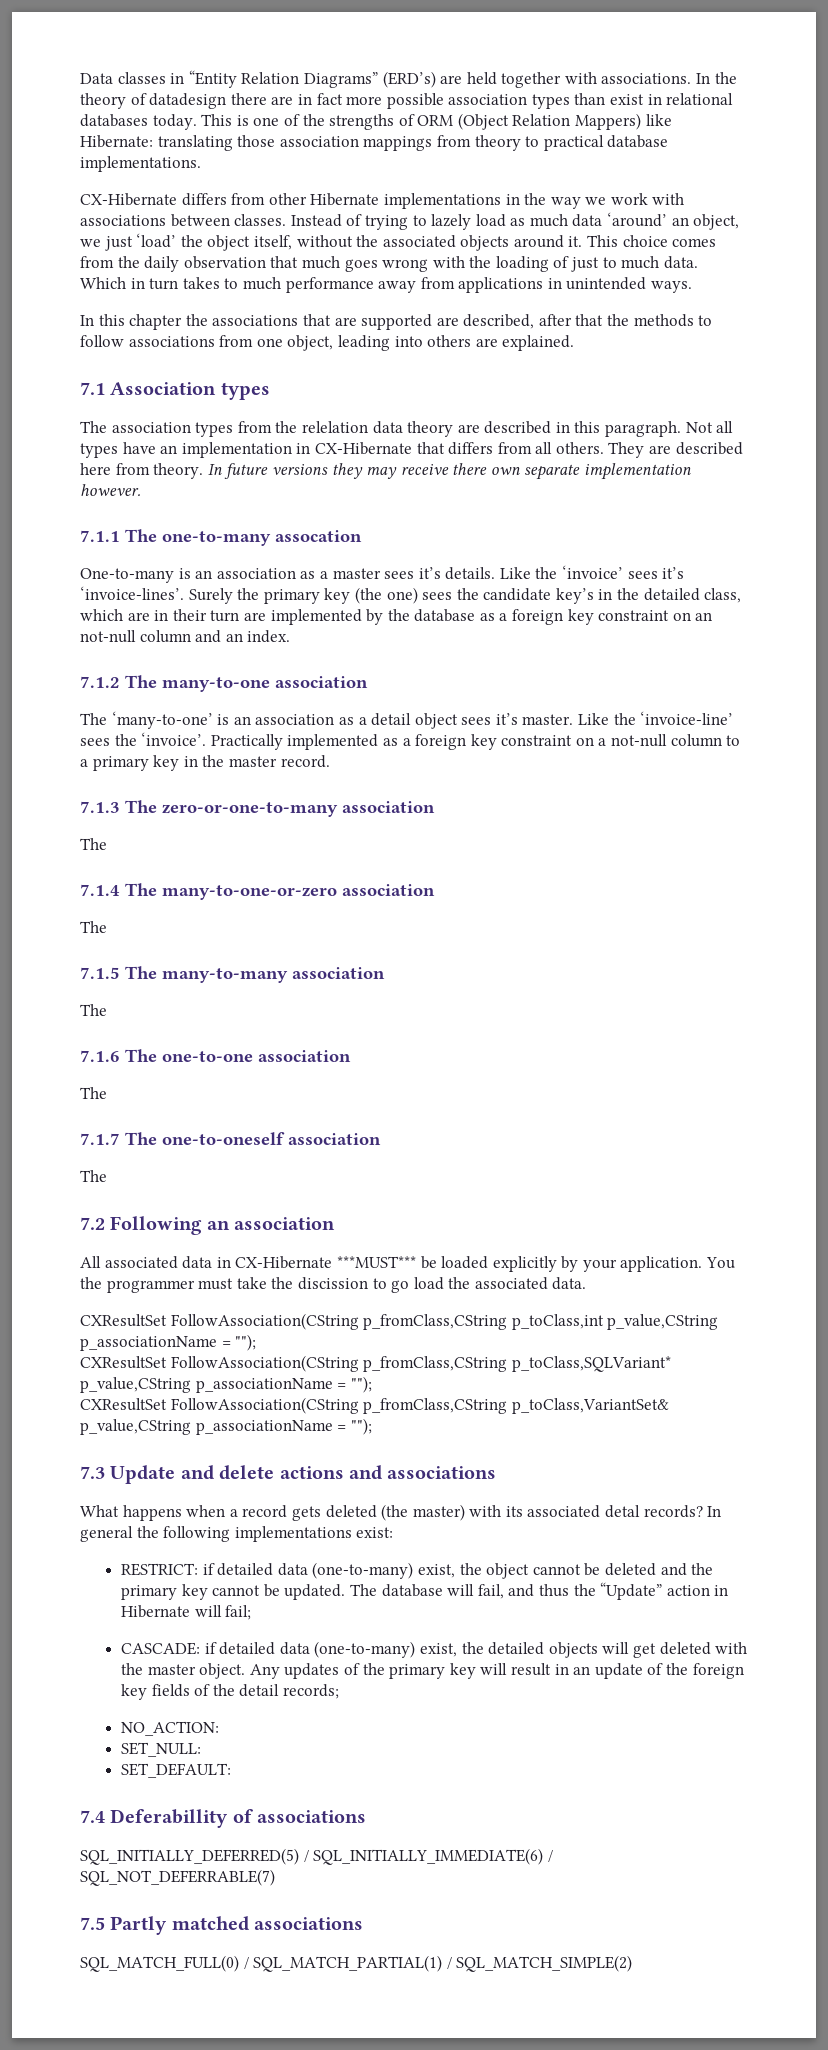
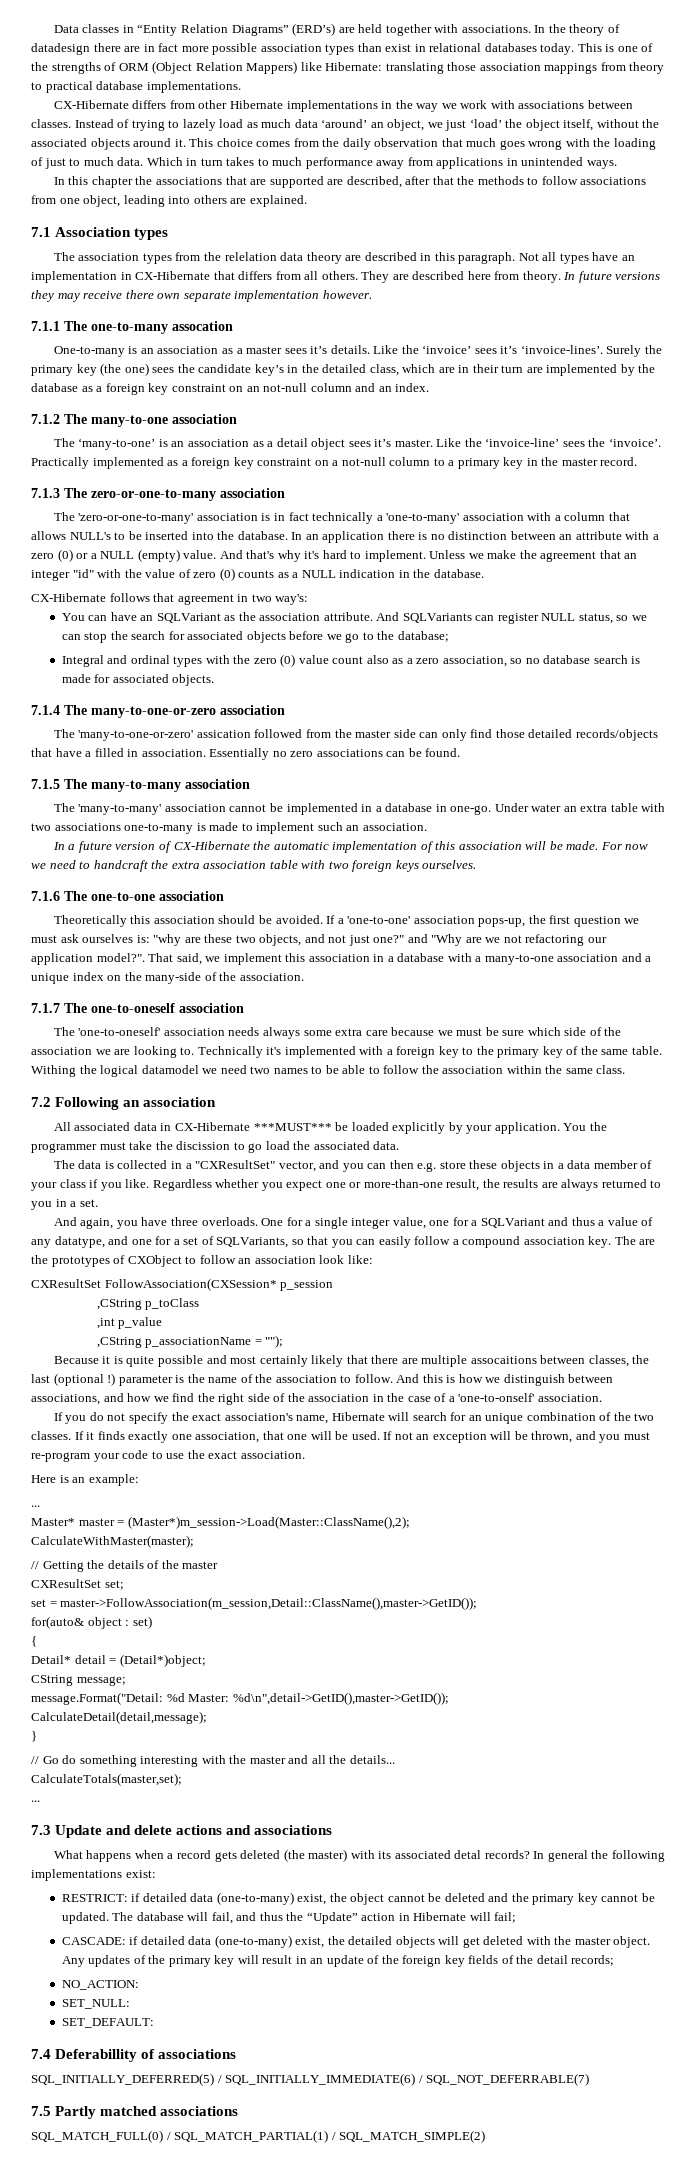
  7.1.3 The zero-or-one-to-many association
- The
+ The 'zero-or-one-to-many' association is in fact technically a 'one-to-many' association with a column that allows NULL's to be inserted into the database. In an application there is no distinction between an attribute with a zero (0) or a NULL (empty) value. And that's why it's hard to implement. Unless we make the agreement that an integer "id" with the value of zero (0) counts as a NULL indication in the database.
+ CX-Hibernate follows that agreement in two way's:
+ You can have an SQLVariant as the association attribute. And SQLVariants can register NULL status, so we can stop the search for associated objects before we go to the database;
+ Integral and ordinal types with the zero (0) value count also as a zero association, so no database search is made for associated objects.
  7.1.4 The many-to-one-or-zero association
- The
+ The 'many-to-one-or-zero' assication followed from the master side can only find those detailed records/objects that have a filled in association. Essentially no zero associations can be found.
  7.1.5 The many-to-many association
- The
+ The 'many-to-many' association cannot be implemented in a database in one-go. Under water an extra table with two associations one-to-many is made to implement such an association.
+ In a future version of CX-Hibernate the automatic implementation of this association will be made. For now we need to handcraft the extra association table with two foreign keys ourselves.
  7.1.6 The one-to-one association
- The
+ Theoretically this association should be avoided. If a 'one-to-one' association pops-up, the first question we must ask ourselves is: "why are these two objects, and not just one?" and "Why are we not refactoring our application model?". That said, we implement this association in a database with a many-to-one association and a unique index on the many-side of the association.
  7.1.7 The one-to-oneself association
- The
+ The 'one-to-oneself' association needs always some extra care because we must be sure which side of the association we are looking to. Technically it's implemented with a foreign key to the primary key of the same table. Withing the logical datamodel we need two names to be able to follow the association within the same class.
- CXResultSet FollowAssociation(CString p_fromClass,CString p_toClass,int p_value,CString p_associationName = "");
- CXResultSet FollowAssociation(CString p_fromClass,CString p_toClass,SQLVariant* p_value,CString p_associationName = "");
- CXResultSet FollowAssociation(CString p_fromClass,CString p_toClass,VariantSet& p_value,CString p_associationName = "");
+ The data is collected in a "CXResultSet" vector, and you can then e.g. store these objects in a data member of your class if you like. Regardless whether you expect one or more-than-one result, the results are always returned to you in a set.
+ And again, you have three overloads. One for a single integer value, one for a SQLVariant and thus a value of any datatype, and one for a set of SQLVariants, so that you can easily follow a compound association key. The are the prototypes of CXObject to follow an association look like:
+ CXResultSet FollowAssociation(CXSession* p_session
+ ,CString p_toClass
+ ,int p_value
+ ,CString p_associationName = "");
+ Because it is quite possible and most certainly likely that there are multiple assocaitions between classes, the last (optional !) parameter is the name of the association to follow. And this is how we distinguish between associations, and how we find the right side of the association in the case of a 'one-to-onself' association.
+ If you do not specify the exact association's name, Hibernate will search for an unique combination of the two classes. If it finds exactly one association, that one will be used. If not an exception will be thrown, and you must re-program your code to use the exact association.
+ Here is an example:
+ ...
+ Master* master = (Master*)m_session->Load(Master::ClassName(),2);
+ CalculateWithMaster(master);
+ // Getting the details of the master
+ CXResultSet set;
+ set = master->FollowAssociation(m_session,Detail::ClassName(),master->GetID());
+ for(auto& object : set)
+ {
+ Detail* detail = (Detail*)object;
+ CString message;
+ message.Format("Detail: %d Master: %d\n",detail->GetID(),master->GetID());
+ CalculateDetail(detail,message);
+ }
+ // Go do something interesting with the master and all the details...
+ CalculateTotals(master,set);
+ ...

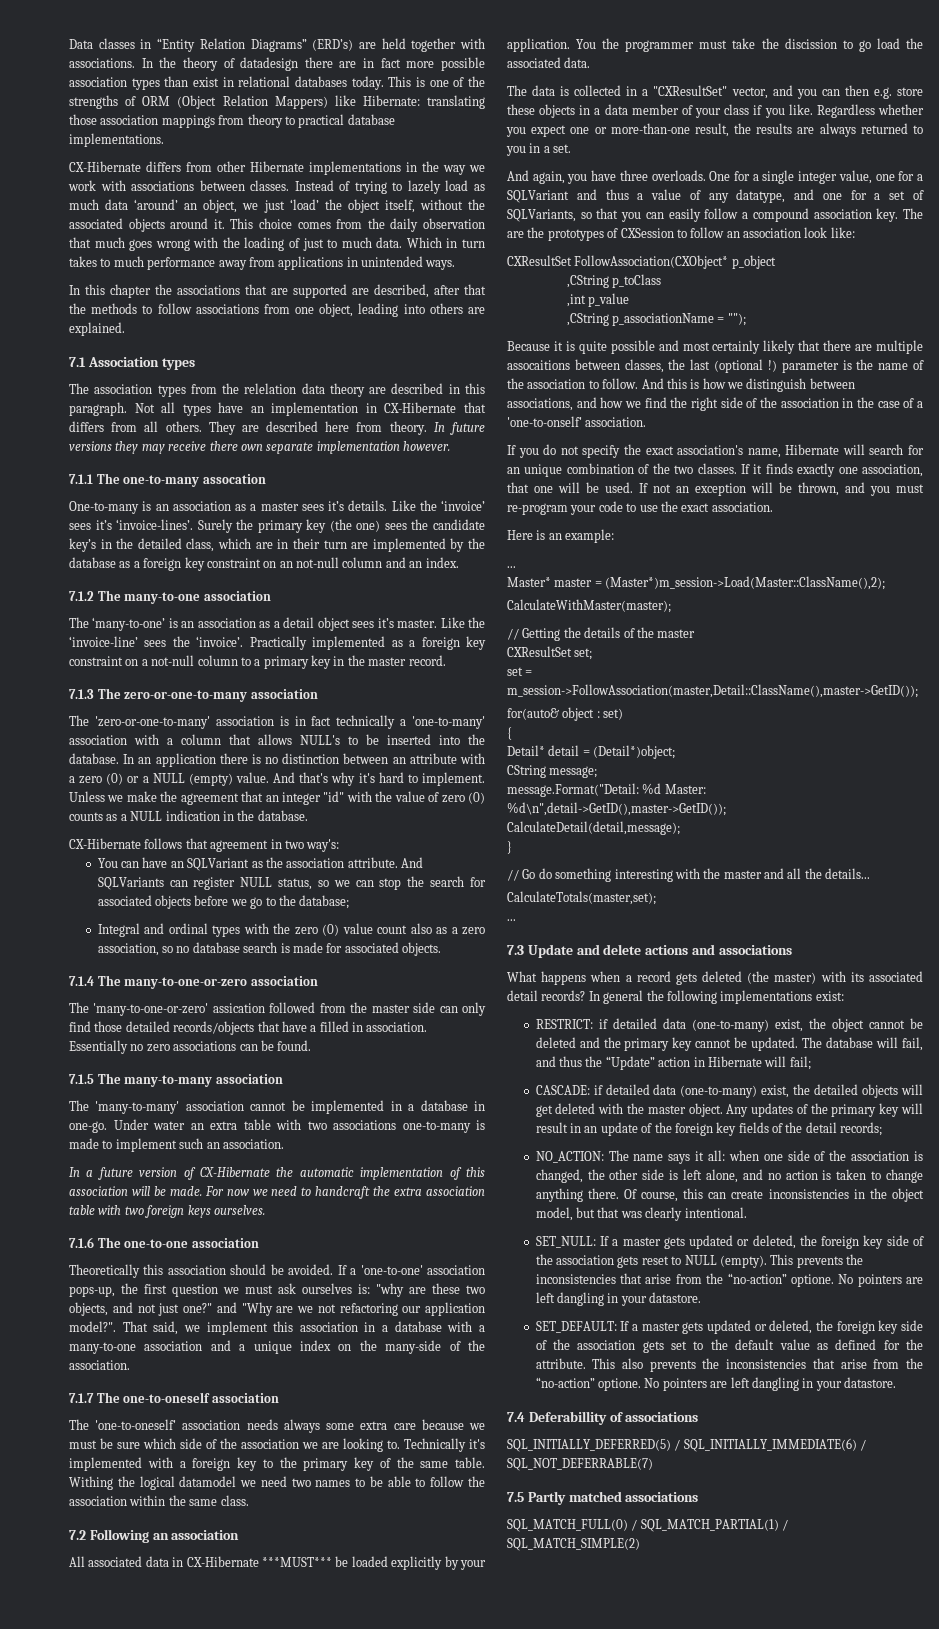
- The are the prototypes of CXObject to follow an association look like:
+ The are the prototypes of CXSession to follow an association look like:
- CXResultSet FollowAssociation(CXSession* p_session
+ CXResultSet FollowAssociation(CXObject* p_object
- set = master->FollowAssociation(m_session,Detail::ClassName(),master->GetID());
+ set = m_session->FollowAssociation(master,Detail::ClassName(),master->GetID());
- What happens when a record gets deleted (the master) with its associated detal records?
+ What happens when a record gets deleted (the master) with its associated detail records?
- NO_ACTION:
- SET_NULL:
- SET_DEFAULT:
+ NO_ACTION: The name says it all: when one side of the association is changed, the other side is left alone, and no action is taken to change anything there. Of course, this can create inconsistencies in the object model, but that was clearly intentional.
+ SET_NULL: If a master gets updated or deleted, the foreign key side of the association gets reset to NULL (empty). This prevents the inconsistencies that arise from the “no-action” optione. No pointers are left dangling in your datastore.
+ SET_DEFAULT: If a master gets updated or deleted, the foreign key side of the association gets set to the default value as defined for the attribute. This also prevents the inconsistencies that arise from the “no-action” optione. No pointers are left dangling in your datastore.

